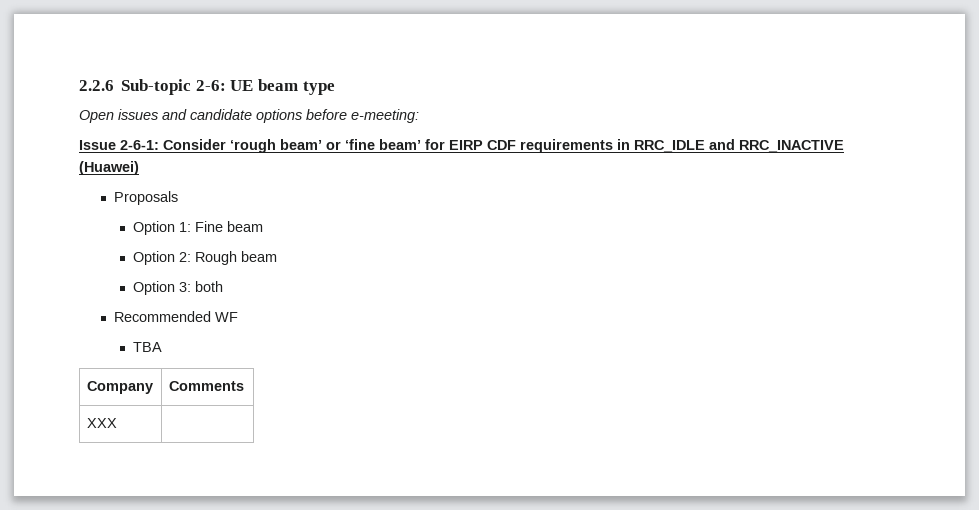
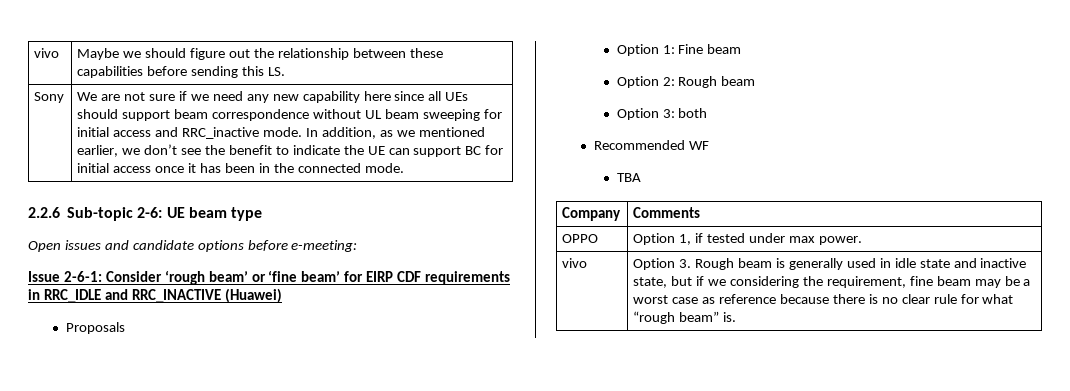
+ vivo | Maybe we should figure out the relationship between these capabilities before sending this LS.
+ Sony | We are not sure if we need any new capability here since all UEs should support beam correspondence without UL beam sweeping for initial access and RRC_inactive mode. In addition, as we mentioned earlier, we don’t see the benefit to indicate the UE can support BC for initial access once it has been in the connected mode.
- XXX |
+ OPPO | Option 1, if tested under max power.
+ vivo | Option 3. Rough beam is generally used in idle state and inactive state, but if we considering the requirement, fine beam may be a worst case as reference because there is no clear rule for what “rough beam” is.

